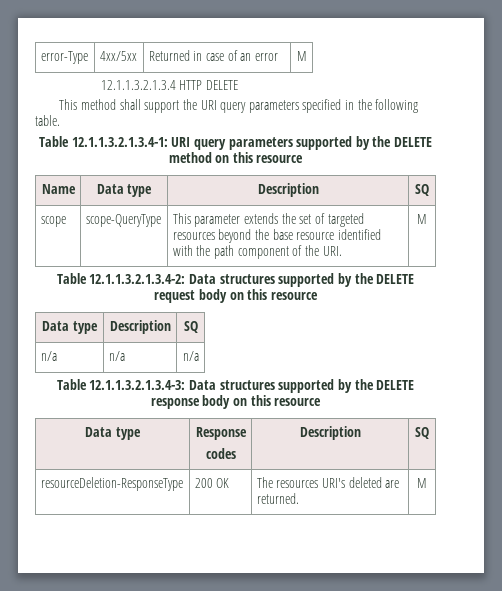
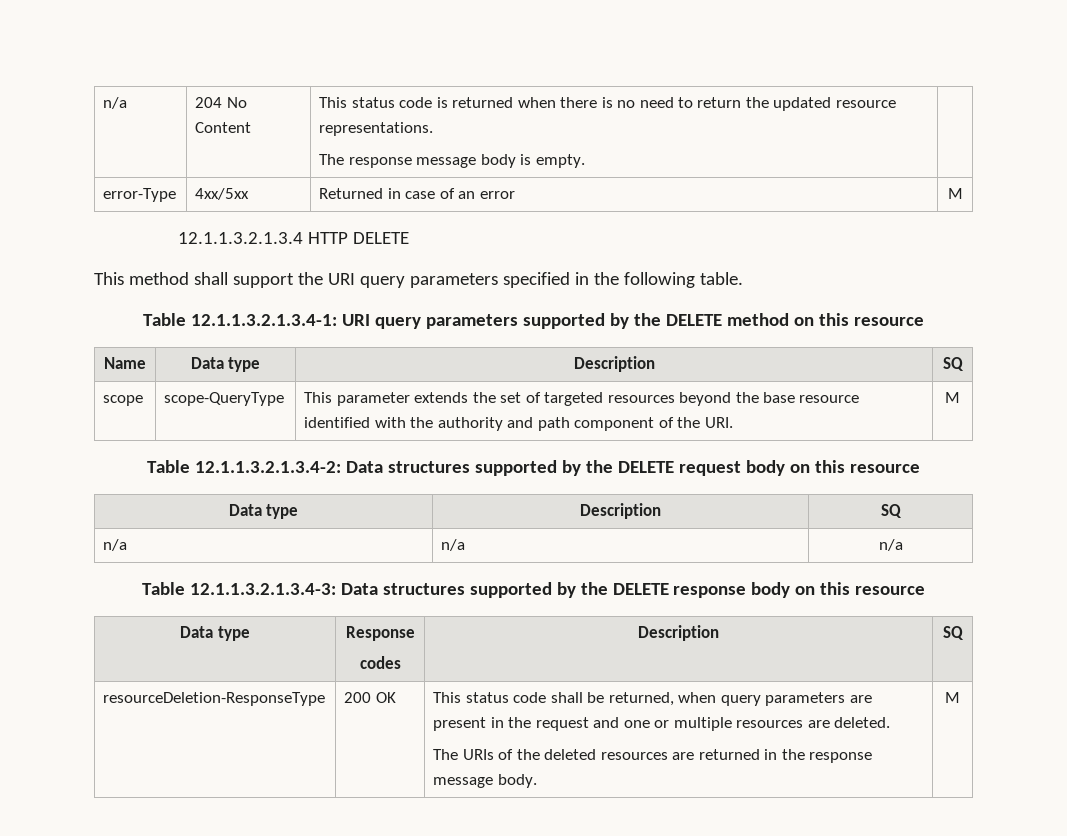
+ n/a | 204 No Content | This status code is returned when there is no need to return the updated resource representations.
+ The response message body is empty. |
- scope | scope-QueryType | This parameter extends the set of targeted resources beyond the base resource identified with the path component of the URI. | M
+ scope | scope-QueryType | This parameter extends the set of targeted resources beyond the base resource identified with the authority and path component of the URI. | M
- resourceDeletion-ResponseType | 200 OK | The resources URI's deleted are returned. | M
+ resourceDeletion-ResponseType | 200 OK | This status code shall be returned, when query parameters are present in the request and one or multiple resources are deleted.
+ The URIs of the deleted resources are returned in the response message body. | M

